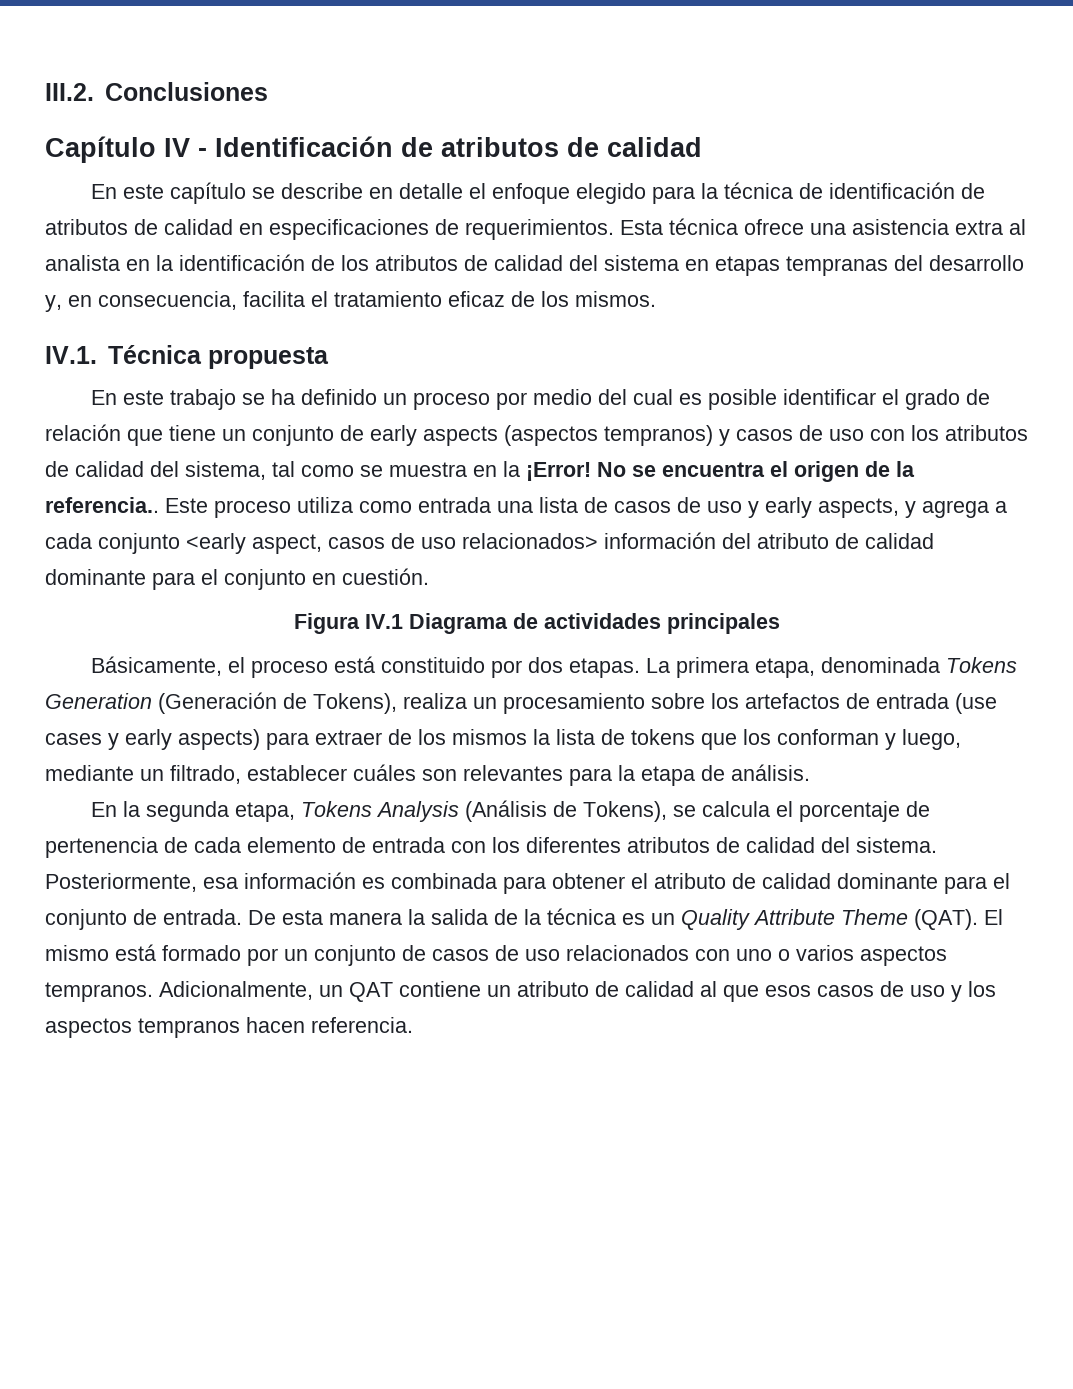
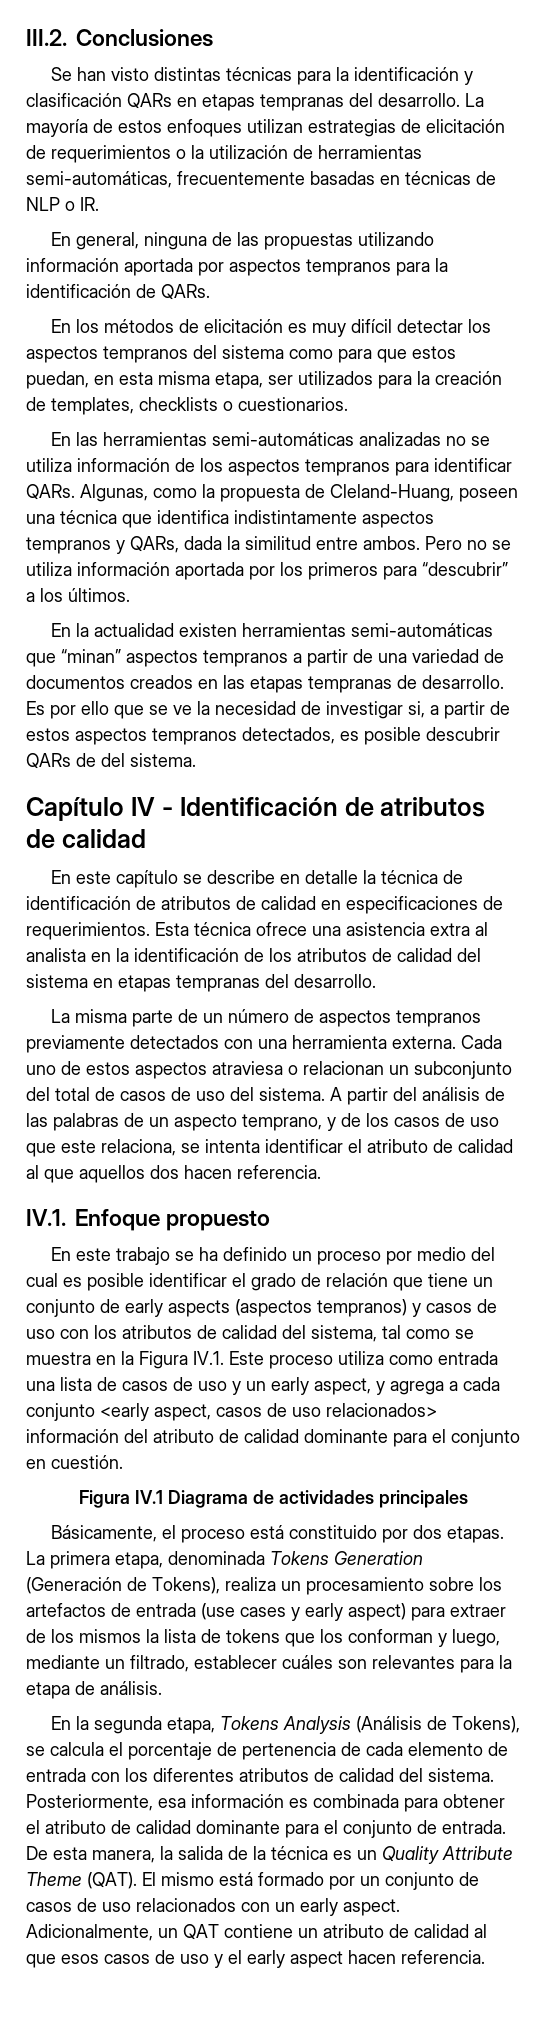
+ Se han visto distintas técnicas para la identificación y clasificación QARs en etapas tempranas del desarrollo. La mayoría de estos enfoques utilizan estrategias de elicitación de requerimientos o la utilización de herramientas semi-automáticas, frecuentemente basadas en técnicas de NLP o IR.
+ En general, ninguna de las propuestas utilizando información aportada por aspectos tempranos para la identificación de QARs.
+ En los métodos de elicitación es muy difícil detectar los aspectos tempranos del sistema como para que estos puedan, en esta misma etapa, ser utilizados para la creación de templates, checklists o cuestionarios.
+ En las herramientas semi-automáticas analizadas no se utiliza información de los aspectos tempranos para identificar QARs. Algunas, como la propuesta de Cleland-Huang, poseen una técnica que identifica indistintamente aspectos tempranos y QARs, dada la similitud entre ambos. Pero no se utiliza información aportada por los primeros para “descubrir” a los últimos.
+ En la actualidad existen herramientas semi-automáticas que “minan” aspectos tempranos a partir de una variedad de documentos creados en las etapas tempranas de desarrollo. Es por ello que se ve la necesidad de investigar si, a partir de estos aspectos tempranos detectados, es posible descubrir QARs de del sistema.
- En este capítulo se describe en detalle el enfoque elegido para la técnica de identificación de atributos de calidad en especificaciones de requerimientos.
+ En este capítulo se describe en detalle la técnica de identificación de atributos de calidad en especificaciones de requerimientos.
- Esta técnica ofrece una asistencia extra al analista en la identificación de los atributos de calidad del sistema en etapas tempranas del desarrollo y, en consecuencia, facilita el tratamiento eficaz de los mismos.
- IV.1. Técnica propuesta
+ Esta técnica ofrece una asistencia extra al analista en la identificación de los atributos de calidad del sistema en etapas tempranas del desarrollo.
+ La misma parte de un número de aspectos tempranos previamente detectados con una herramienta externa. Cada uno de estos aspectos atraviesa o relacionan un subconjunto del total de casos de uso del sistema. A partir del análisis de las palabras de un aspecto temprano, y de los casos de uso que este relaciona, se intenta identificar el atributo de calidad al que aquellos dos hacen referencia.
+ IV.1. Enfoque propuesto
- En este trabajo se ha definido un proceso por medio del cual es posible identificar el grado de relación que tiene un conjunto de early aspects (aspectos tempranos) y casos de uso con los atributos de calidad del sistema, tal como se muestra en la ¡Error! No se encuentra el origen de la referencia.. Este proceso utiliza como entrada una lista de casos de uso y early aspects, y agrega a cada conjunto <early aspect, casos de uso relacionados> información del atributo de calidad dominante para el conjunto en cuestión.
+ En este trabajo se ha definido un proceso por medio del cual es posible identificar el grado de relación que tiene un conjunto de early aspects (aspectos tempranos) y casos de uso con los atributos de calidad del sistema, tal como se muestra en la Figura IV.1. Este proceso utiliza como entrada una lista de casos de uso y un early aspect, y agrega a cada conjunto <early aspect, casos de uso relacionados> información del atributo de calidad dominante para el conjunto en cuestión.
- La primera etapa, denominada Tokens Generation (Generación de Tokens), realiza un procesamiento sobre los artefactos de entrada (use cases y early aspects) para extraer de los mismos la lista de tokens que los conforman y luego, mediante un filtrado, establecer cuáles son relevantes para la etapa de análisis.
+ La primera etapa, denominada Tokens Generation (Generación de Tokens), realiza un procesamiento sobre los artefactos de entrada (use cases y early aspect) para extraer de los mismos la lista de tokens que los conforman y luego, mediante un filtrado, establecer cuáles son relevantes para la etapa de análisis.
- De esta manera la salida de la técnica es un Quality Attribute Theme (QAT).
+ De esta manera, la salida de la técnica es un Quality Attribute Theme (QAT).
- El mismo está formado por un conjunto de casos de uso relacionados con uno o varios aspectos tempranos.
+ El mismo está formado por un conjunto de casos de uso relacionados con un early aspect.
- Adicionalmente, un QAT contiene un atributo de calidad al que esos casos de uso y los aspectos tempranos hacen referencia.
+ Adicionalmente, un QAT contiene un atributo de calidad al que esos casos de uso y el early aspect hacen referencia.

